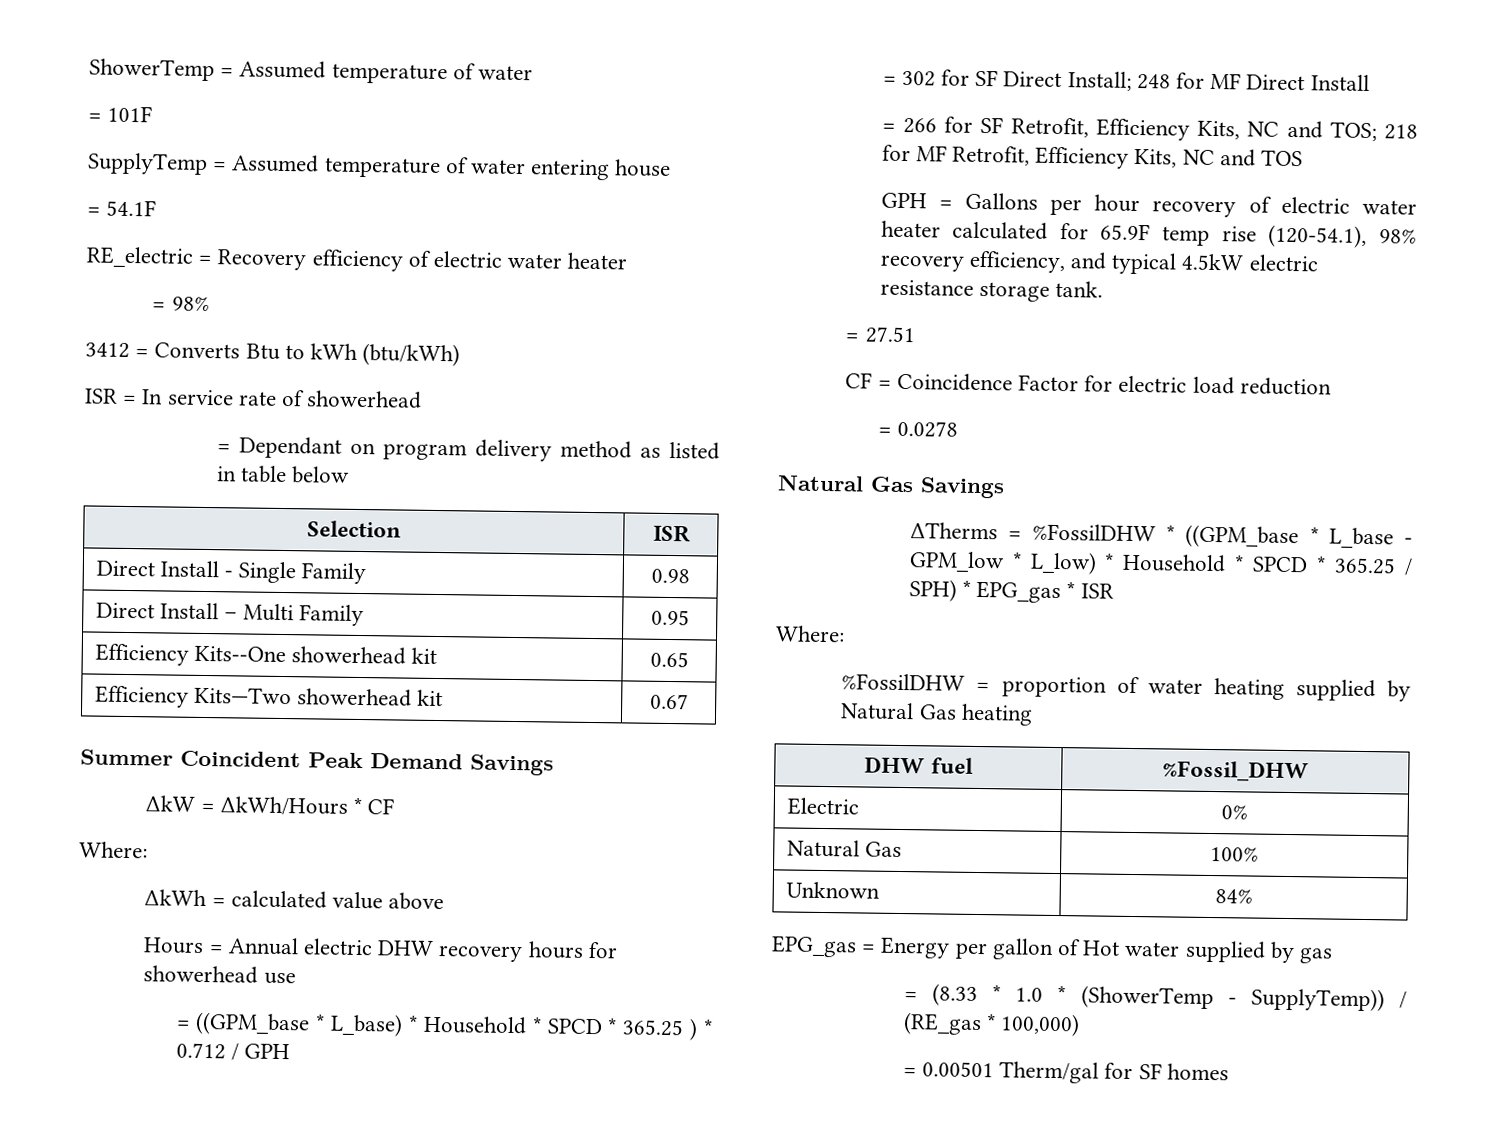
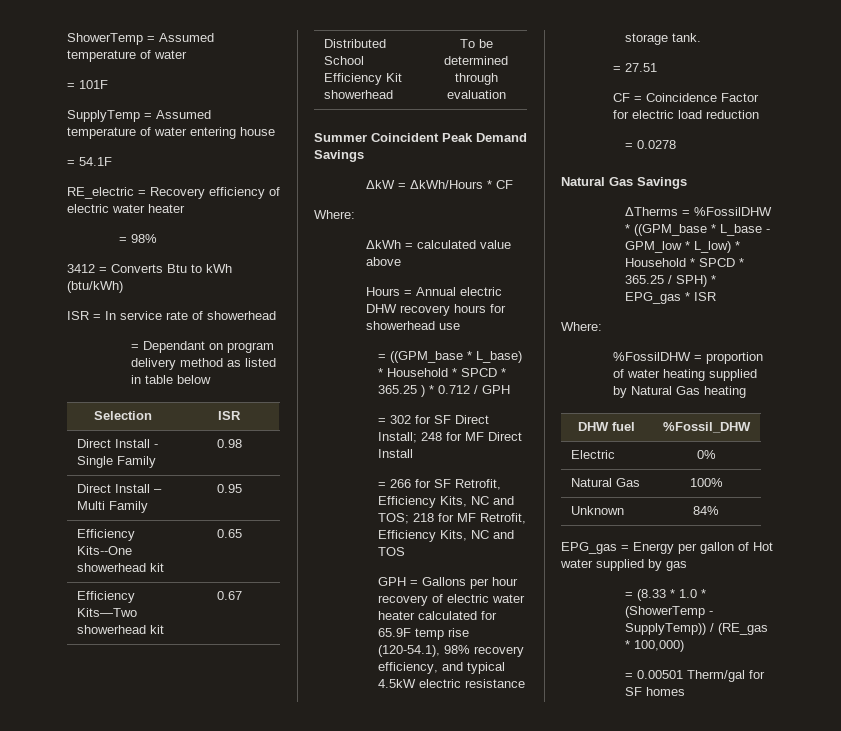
+ Distributed School Efficiency Kit showerhead | To be determined through evaluation

